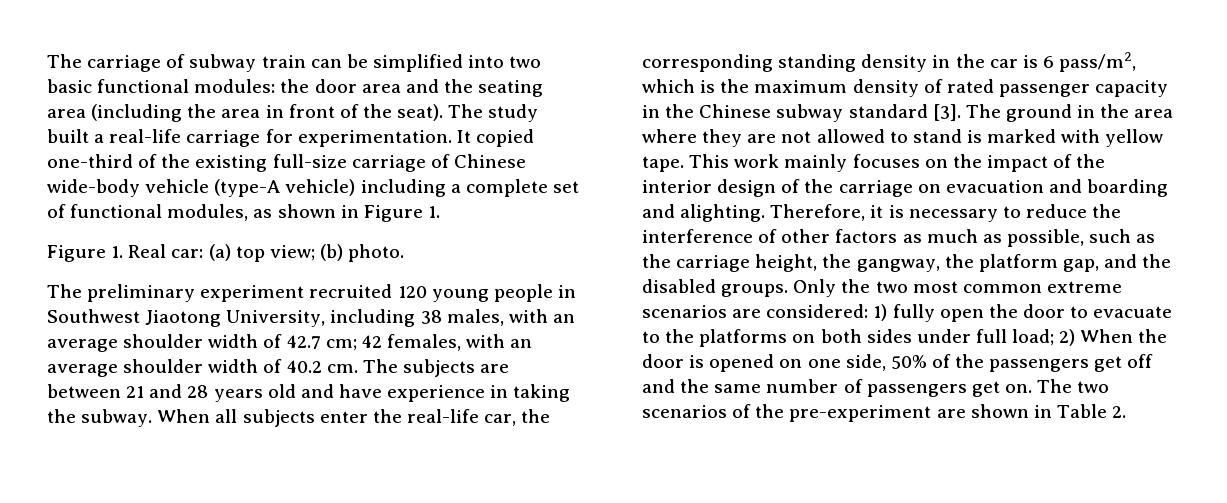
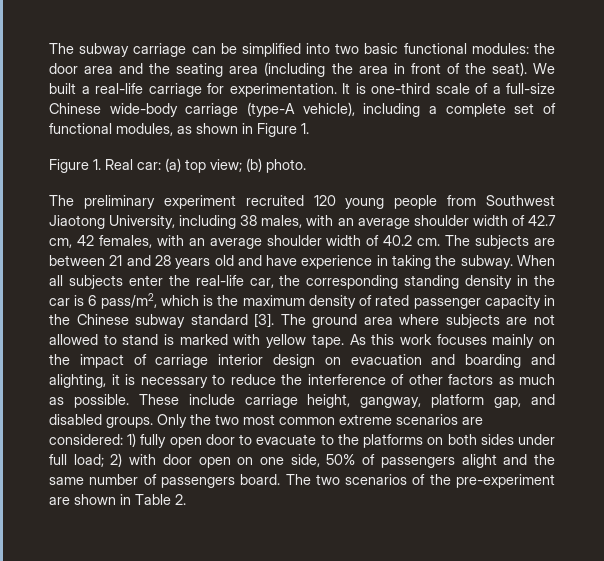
- The carriage of subway train can be simplified into two basic functional modules: the door area and the seating area (including the area in front of the seat).
+ The subway carriage can be simplified into two basic functional modules: the door area and the seating area (including the area in front of the seat).
- The study built a real-life carriage for experimentation.
+ We built a real-life carriage for experimentation.
- It copied one-third of the existing full-size carriage of Chinese wide-body vehicle (type-A vehicle) including a complete set of functional modules, as shown in Figure 1.
+ It is one-third scale of a full-size Chinese wide-body carriage (type-A vehicle), including a complete set of functional modules, as shown in Figure 1.
- The preliminary experiment recruited 120 young people in Southwest Jiaotong University, including 38 males, with an average shoulder width of 42.7 cm; 42 females, with an average shoulder width of 40.2 cm.
+ The preliminary experiment recruited 120 young people from Southwest Jiaotong University, including 38 males, with an average shoulder width of 42.7 cm, 42 females, with an average shoulder width of 40.2 cm.
- The ground in the area where they are not allowed to stand is marked with yellow tape.
+ The ground area where subjects are not allowed to stand is marked with yellow tape.
- This work mainly focuses on the impact of the interior design of the carriage on evacuation and boarding and alighting. Therefore, it is necessary to reduce the interference of other factors as much as possible, such as the carriage height, the gangway, the platform gap, and the disabled groups.
+ As this work focuses mainly on the impact of carriage interior design on evacuation and boarding and alighting, it is necessary to reduce the interference of other factors as much as possible. These include carriage height, gangway, platform gap, and disabled groups.
- Only the two most common extreme scenarios are considered: 1) fully open the door to evacuate to the platforms on both sides under full load; 2) When the door is opened on one side, 50% of the passengers get off and the same number of passengers get on.
+ Only the two most common extreme scenarios are considered: 1) fully open door to evacuate to the platforms on both sides under full load; 2) with door open on one side, 50% of passengers alight and the same number of passengers board.

